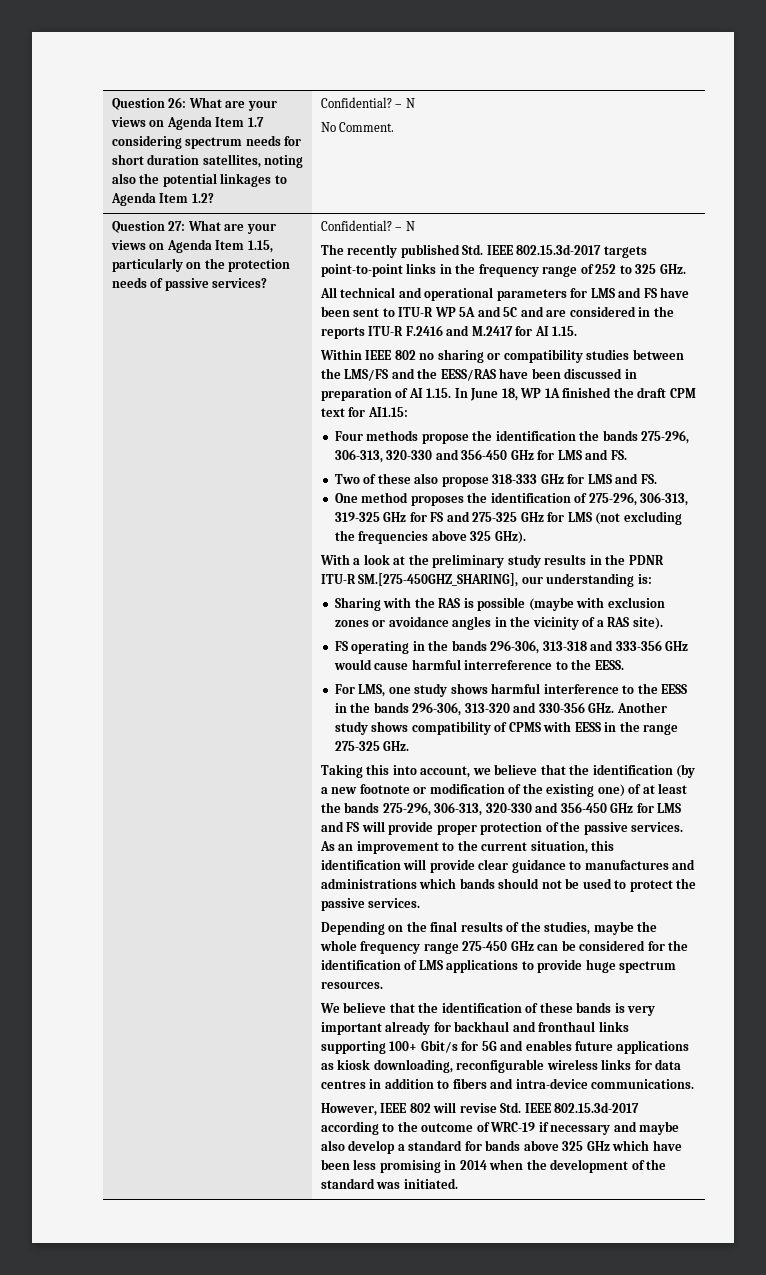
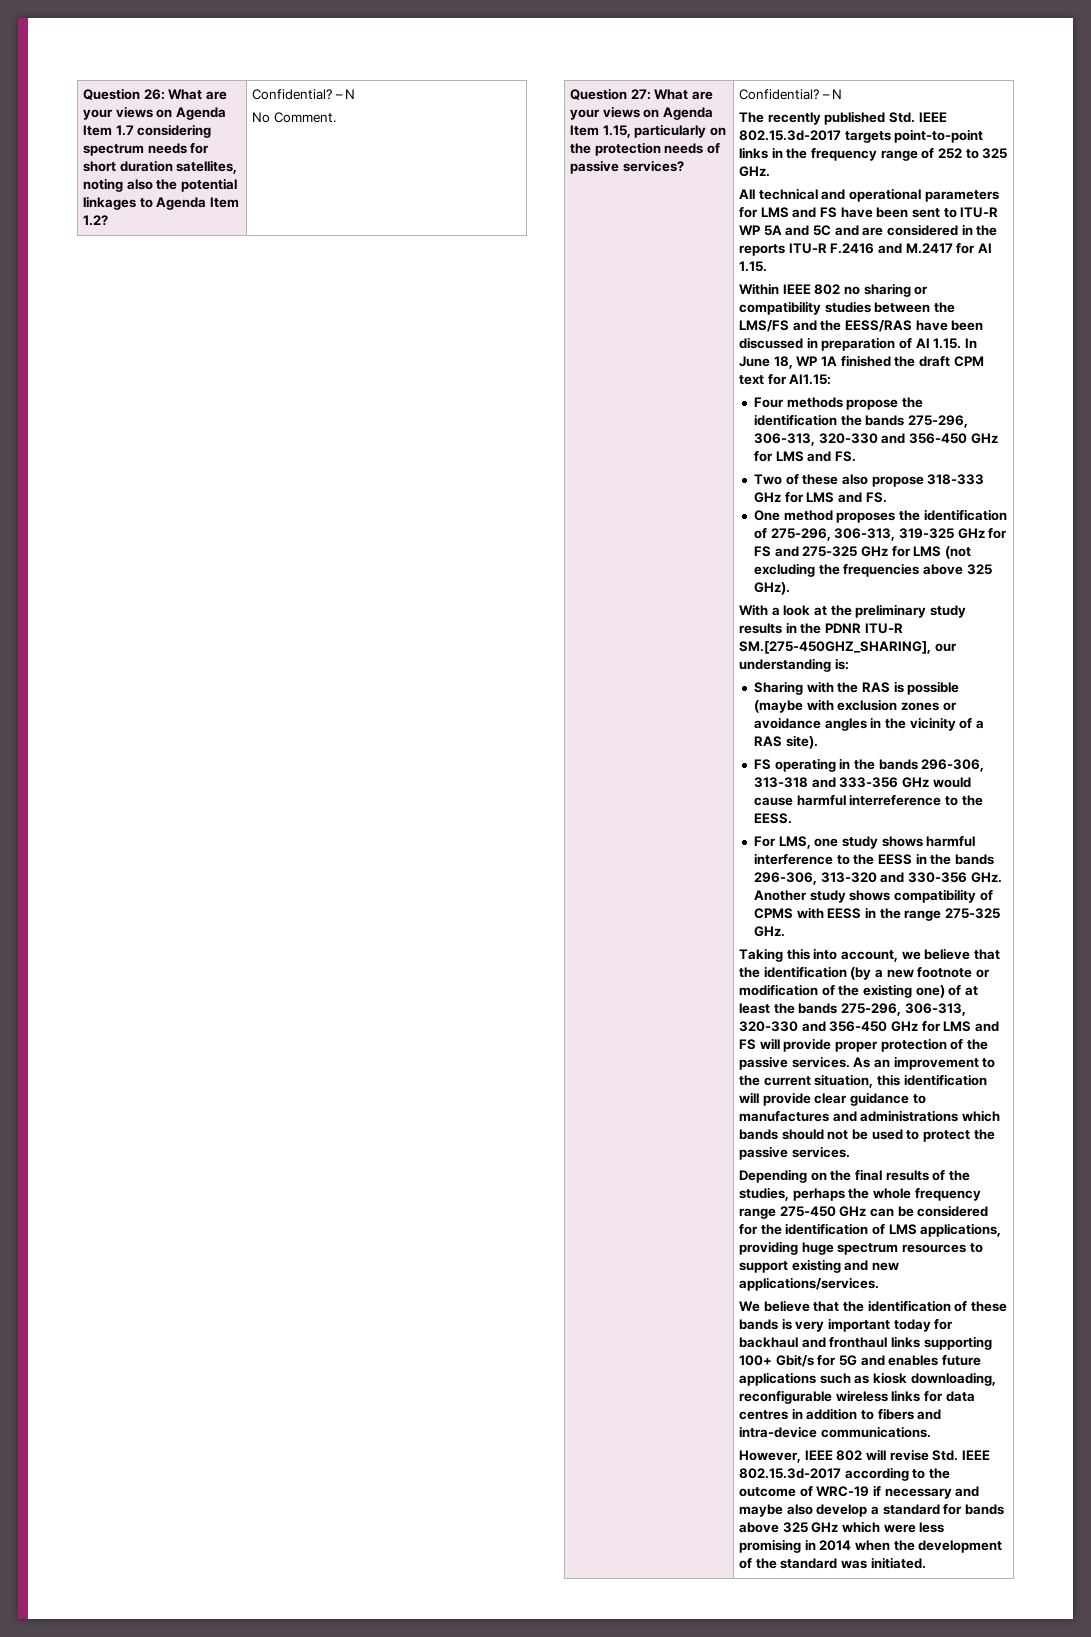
- Depending on the final results of the studies, maybe the whole frequency range 275-450 GHz can be considered for the identification of LMS applications to provide huge spectrum resources.
+ Depending on the final results of the studies, perhaps the whole frequency range 275-450 GHz can be considered for the identification of LMS applications, providing huge spectrum resources to support existing and new applications/services.
- We believe that the identification of these bands is very important already for backhaul and fronthaul links supporting 100+ Gbit/s for 5G and enables future applications as kiosk downloading, reconfigurable wireless links for data centres in addition to fibers and intra-device communications.
+ We believe that the identification of these bands is very important today for backhaul and fronthaul links supporting 100+ Gbit/s for 5G and enables future applications such as kiosk downloading, reconfigurable wireless links for data centres in addition to fibers and intra-device communications.
- However, IEEE 802 will revise Std. IEEE 802.15.3d-2017 according to the outcome of WRC-19 if necessary and maybe also develop a standard for bands above 325 GHz which have been less promising in 2014 when the development of the standard was initiated.
+ However, IEEE 802 will revise Std. IEEE 802.15.3d-2017 according to the outcome of WRC-19 if necessary and maybe also develop a standard for bands above 325 GHz which were less promising in 2014 when the development of the standard was initiated.

